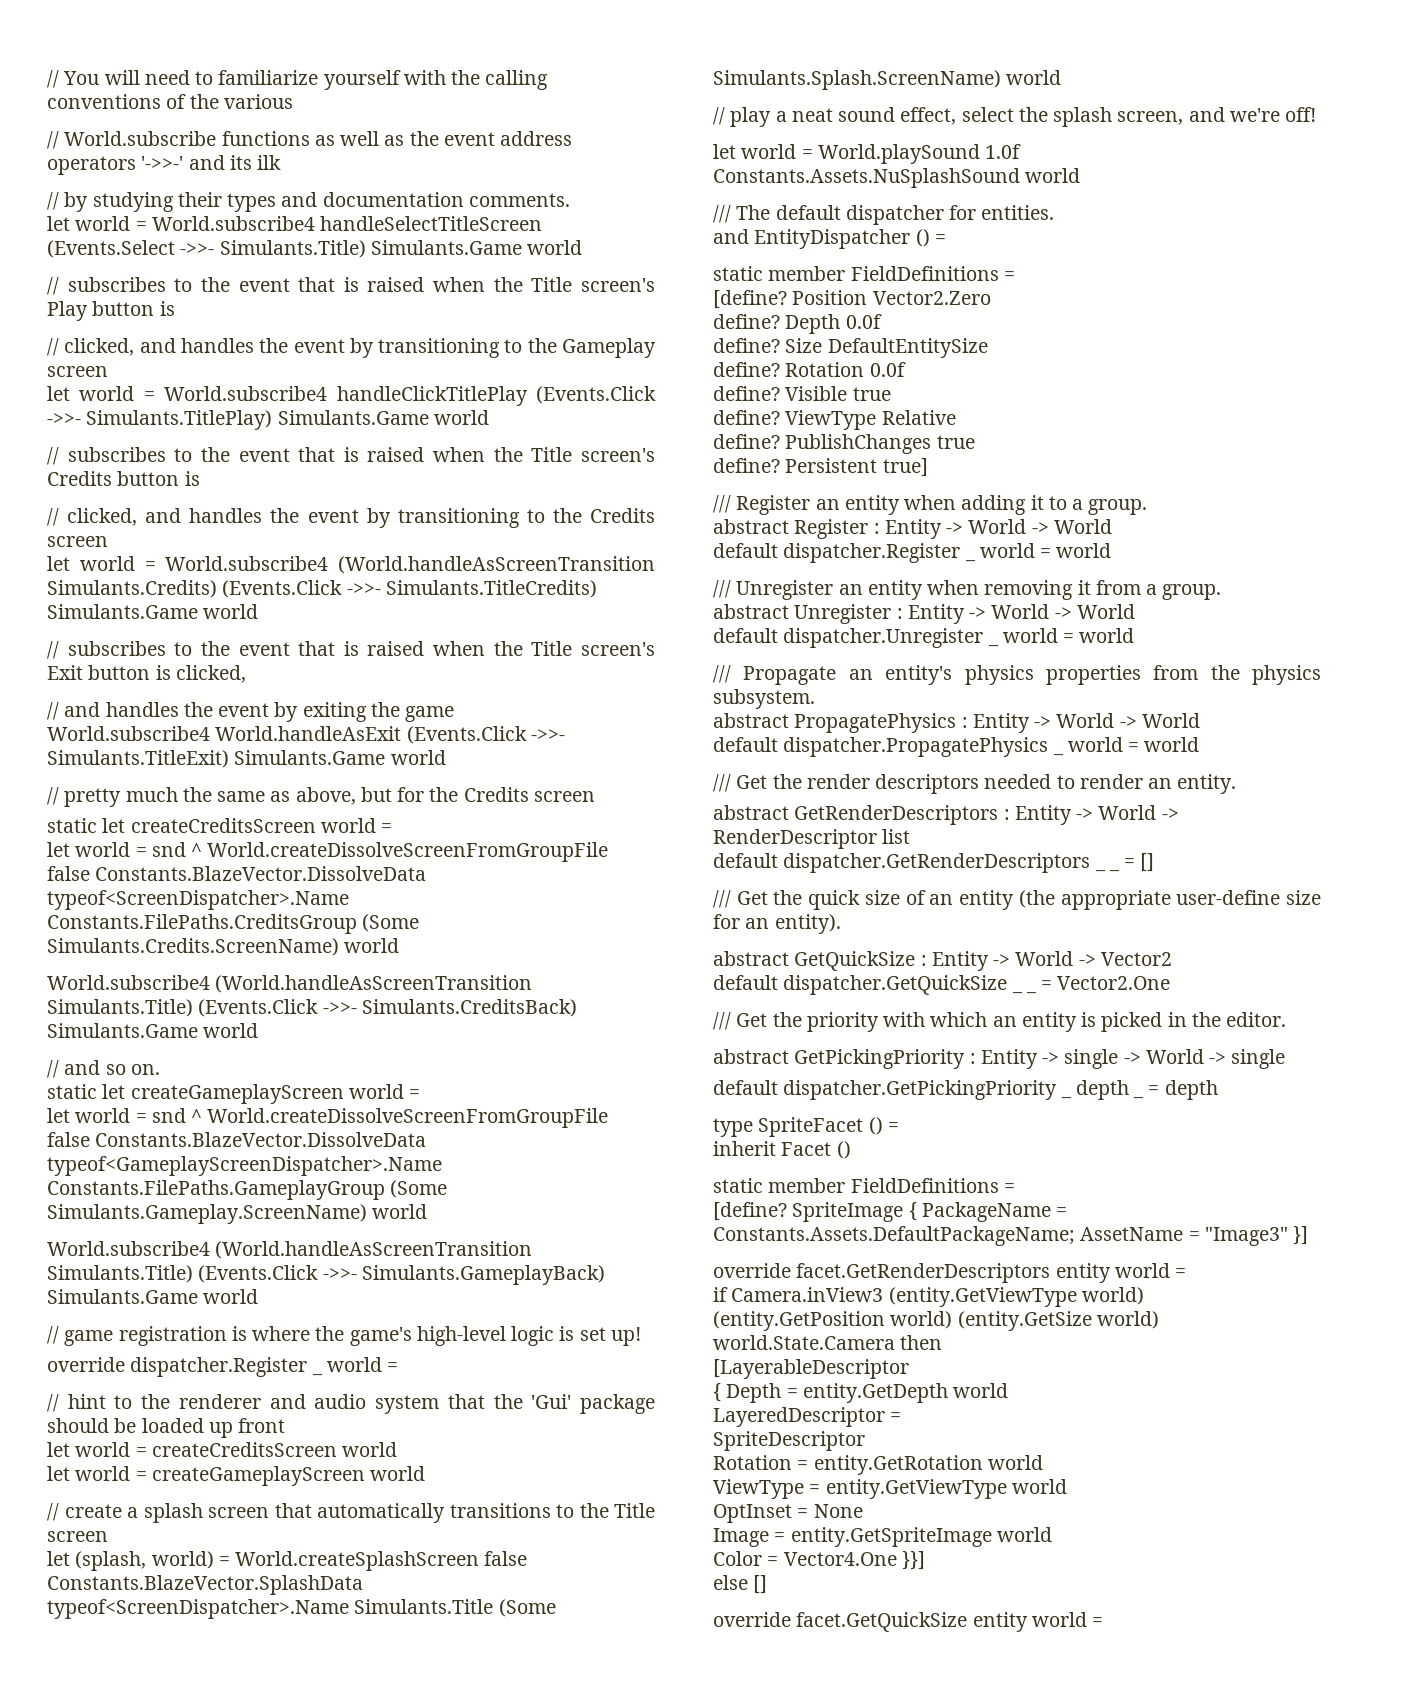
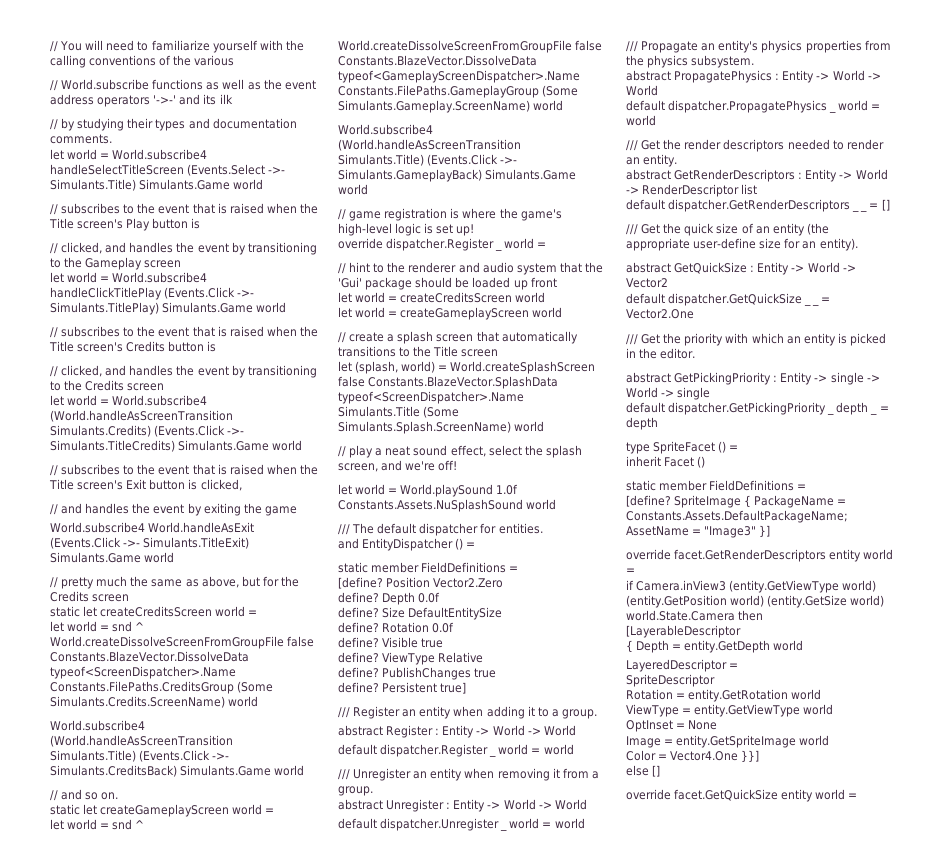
- // World.subscribe functions as well as the event address operators '->>-' and its ilk
+ // World.subscribe functions as well as the event address operators '->-' and its ilk
- let world = World.subscribe4 handleSelectTitleScreen (Events.Select ->>- Simulants.Title) Simulants.Game world
+ let world = World.subscribe4 handleSelectTitleScreen (Events.Select ->- Simulants.Title) Simulants.Game world
- let world = World.subscribe4 handleClickTitlePlay (Events.Click ->>- Simulants.TitlePlay) Simulants.Game world
+ let world = World.subscribe4 handleClickTitlePlay (Events.Click ->- Simulants.TitlePlay) Simulants.Game world
- let world = World.subscribe4 (World.handleAsScreenTransition Simulants.Credits) (Events.Click ->>- Simulants.TitleCredits) Simulants.Game world
+ let world = World.subscribe4 (World.handleAsScreenTransition Simulants.Credits) (Events.Click ->- Simulants.TitleCredits) Simulants.Game world
- World.subscribe4 World.handleAsExit (Events.Click ->>- Simulants.TitleExit) Simulants.Game world
+ World.subscribe4 World.handleAsExit (Events.Click ->- Simulants.TitleExit) Simulants.Game world
- World.subscribe4 (World.handleAsScreenTransition Simulants.Title) (Events.Click ->>- Simulants.CreditsBack) Simulants.Game world
+ World.subscribe4 (World.handleAsScreenTransition Simulants.Title) (Events.Click ->- Simulants.CreditsBack) Simulants.Game world
- World.subscribe4 (World.handleAsScreenTransition Simulants.Title) (Events.Click ->>- Simulants.GameplayBack) Simulants.Game world
+ World.subscribe4 (World.handleAsScreenTransition Simulants.Title) (Events.Click ->- Simulants.GameplayBack) Simulants.Game world

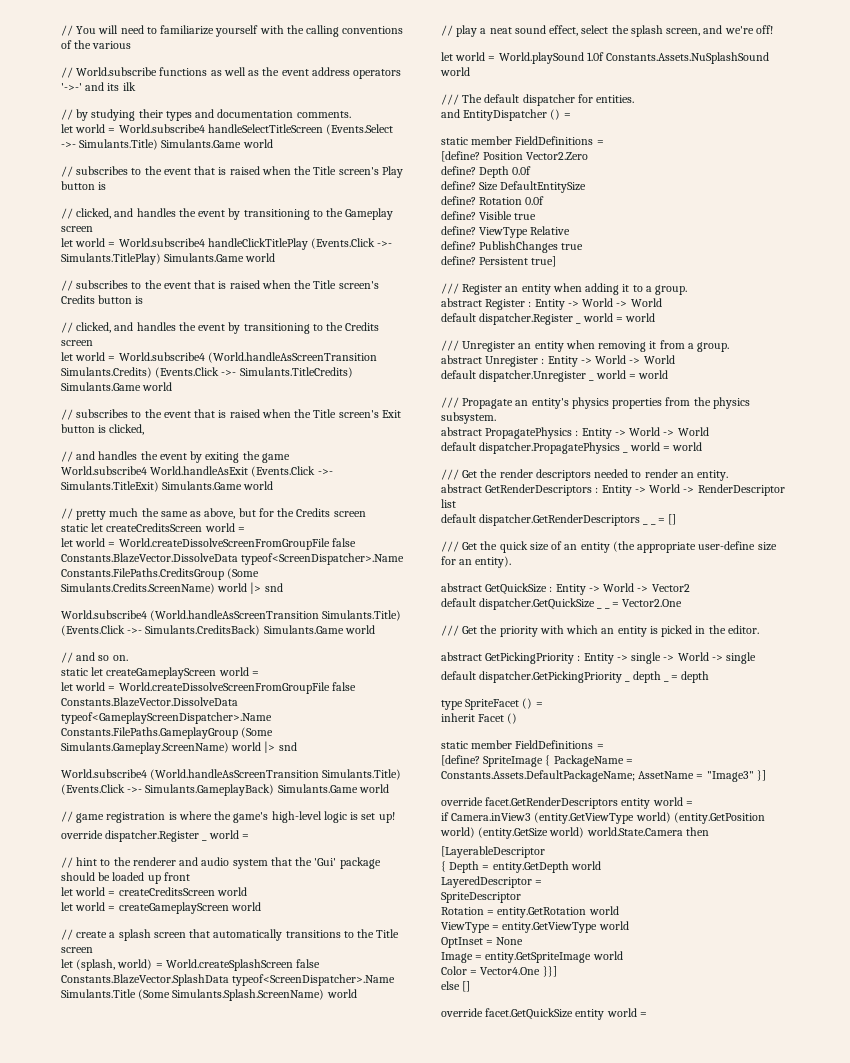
- let world = snd ^ World.createDissolveScreenFromGroupFile false Constants.BlazeVector.DissolveData typeof<ScreenDispatcher>.Name Constants.FilePaths.CreditsGroup (Some Simulants.Credits.ScreenName) world
+ let world = World.createDissolveScreenFromGroupFile false Constants.BlazeVector.DissolveData typeof<ScreenDispatcher>.Name Constants.FilePaths.CreditsGroup (Some Simulants.Credits.ScreenName) world |> snd
- let world = snd ^ World.createDissolveScreenFromGroupFile false Constants.BlazeVector.DissolveData typeof<GameplayScreenDispatcher>.Name Constants.FilePaths.GameplayGroup (Some Simulants.Gameplay.ScreenName) world
+ let world = World.createDissolveScreenFromGroupFile false Constants.BlazeVector.DissolveData typeof<GameplayScreenDispatcher>.Name Constants.FilePaths.GameplayGroup (Some Simulants.Gameplay.ScreenName) world |> snd

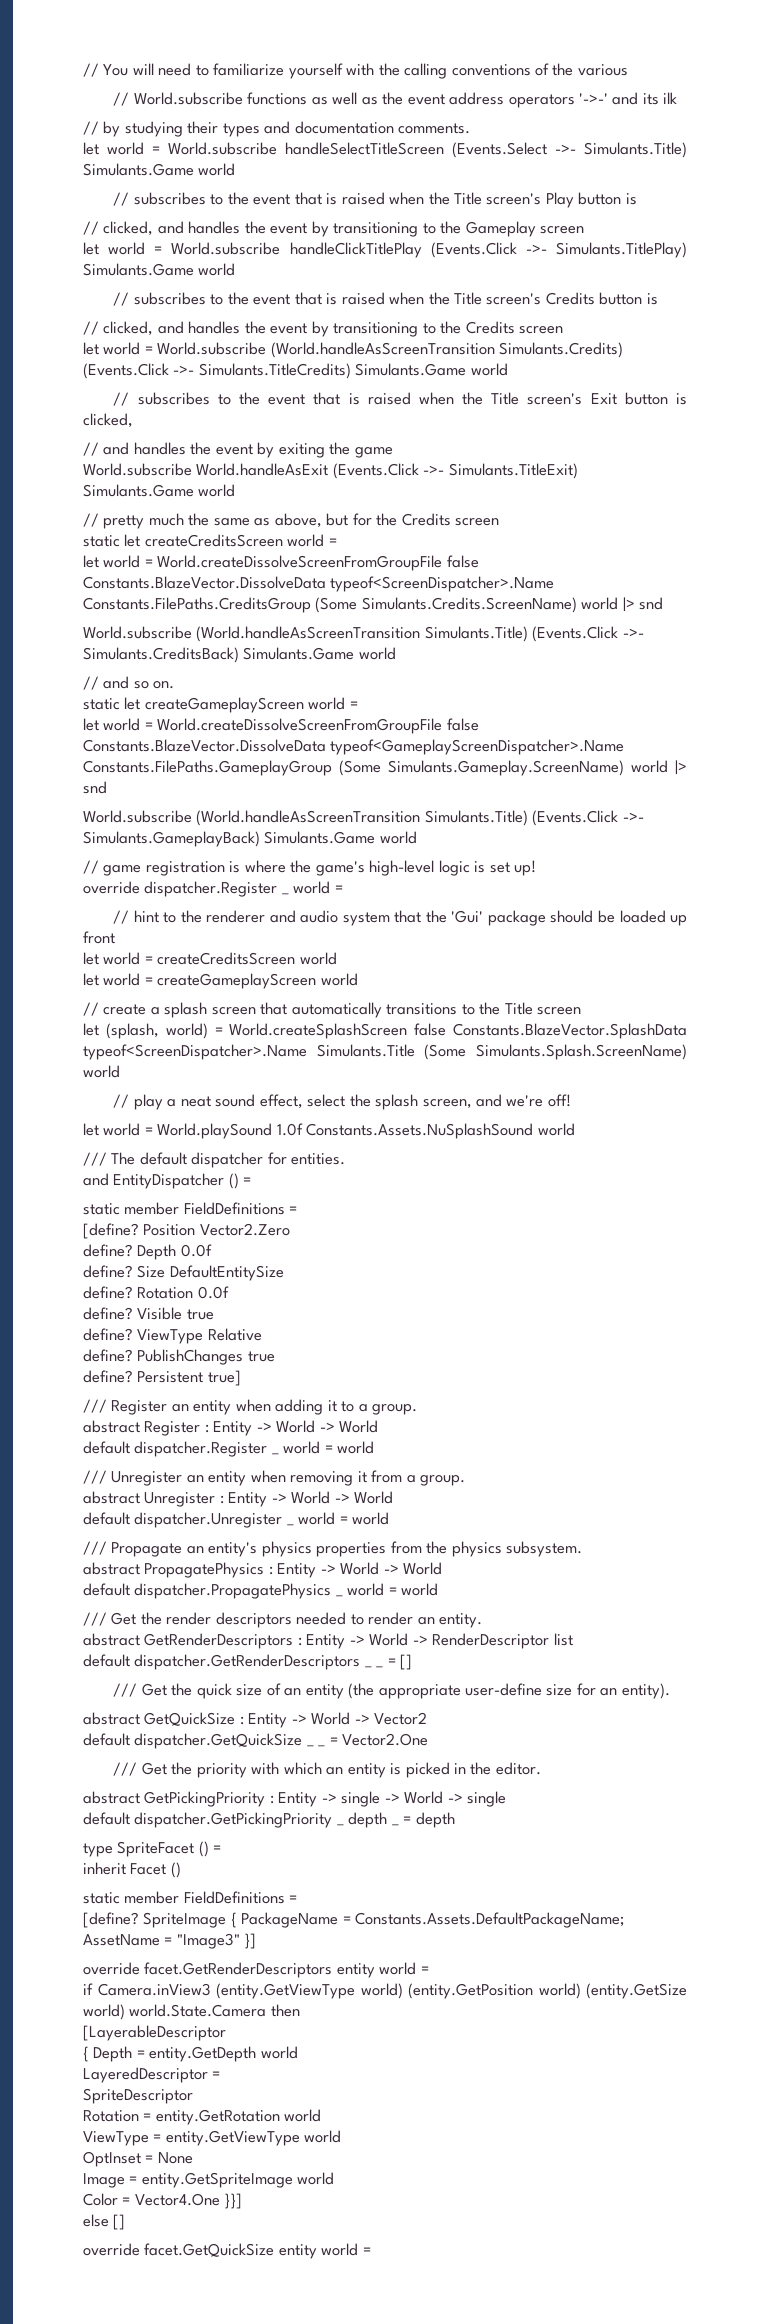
- let world = World.subscribe4 handleSelectTitleScreen (Events.Select ->- Simulants.Title) Simulants.Game world
+ let world = World.subscribe handleSelectTitleScreen (Events.Select ->- Simulants.Title) Simulants.Game world
- let world = World.subscribe4 handleClickTitlePlay (Events.Click ->- Simulants.TitlePlay) Simulants.Game world
+ let world = World.subscribe handleClickTitlePlay (Events.Click ->- Simulants.TitlePlay) Simulants.Game world
- let world = World.subscribe4 (World.handleAsScreenTransition Simulants.Credits) (Events.Click ->- Simulants.TitleCredits) Simulants.Game world
+ let world = World.subscribe (World.handleAsScreenTransition Simulants.Credits) (Events.Click ->- Simulants.TitleCredits) Simulants.Game world
- World.subscribe4 World.handleAsExit (Events.Click ->- Simulants.TitleExit) Simulants.Game world
+ World.subscribe World.handleAsExit (Events.Click ->- Simulants.TitleExit) Simulants.Game world
- World.subscribe4 (World.handleAsScreenTransition Simulants.Title) (Events.Click ->- Simulants.CreditsBack) Simulants.Game world
+ World.subscribe (World.handleAsScreenTransition Simulants.Title) (Events.Click ->- Simulants.CreditsBack) Simulants.Game world
- World.subscribe4 (World.handleAsScreenTransition Simulants.Title) (Events.Click ->- Simulants.GameplayBack) Simulants.Game world
+ World.subscribe (World.handleAsScreenTransition Simulants.Title) (Events.Click ->- Simulants.GameplayBack) Simulants.Game world

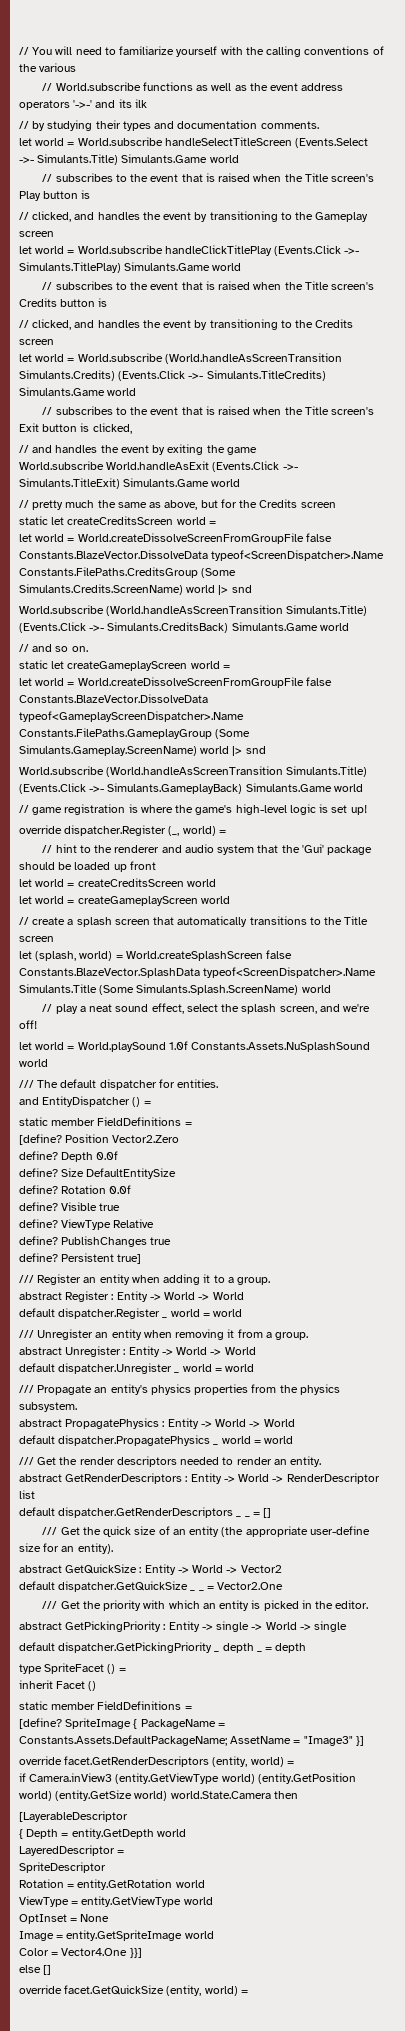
- override dispatcher.Register _ world =
+ override dispatcher.Register (_, world) =
- override facet.GetRenderDescriptors entity world =
+ override facet.GetRenderDescriptors (entity, world) =
- override facet.GetQuickSize entity world =
+ override facet.GetQuickSize (entity, world) =

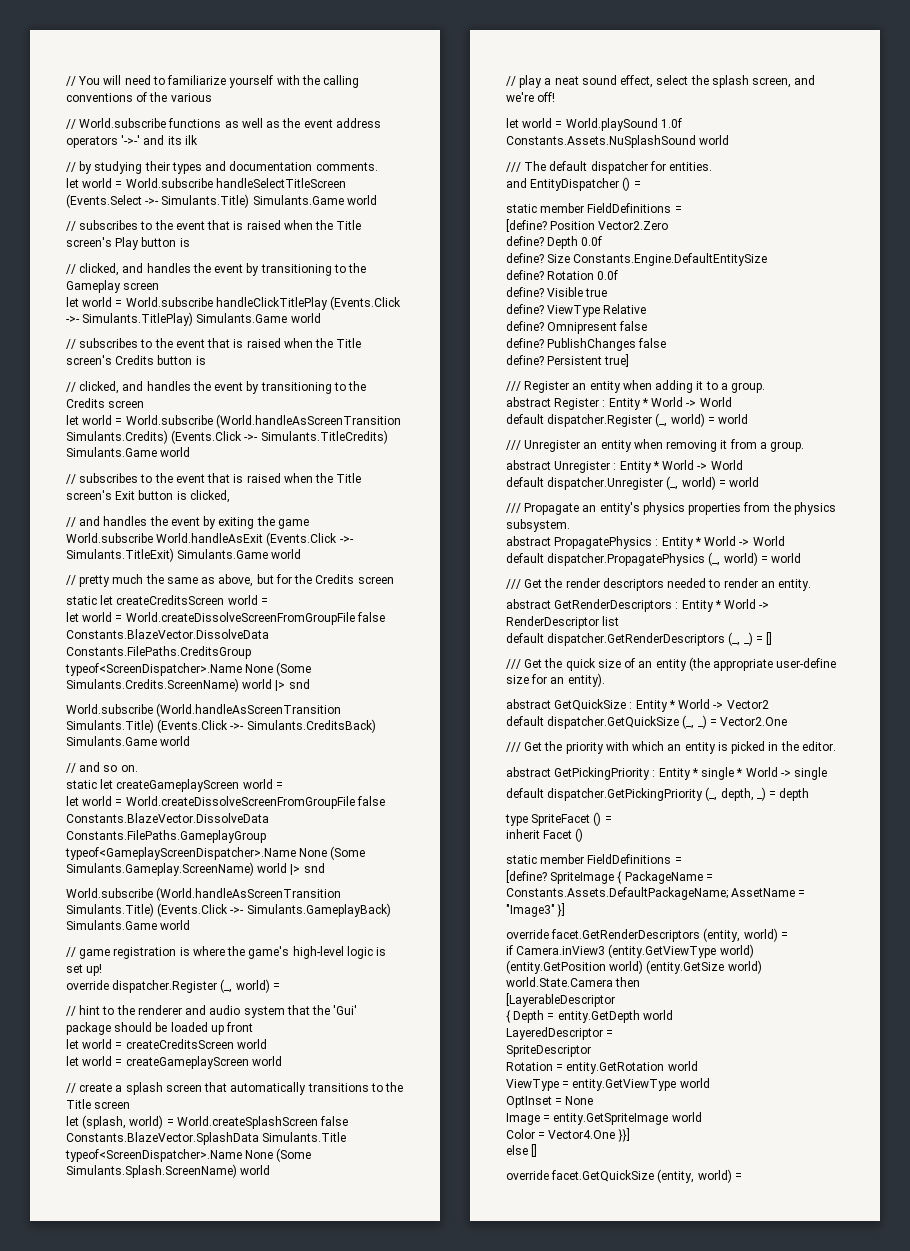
- let world = World.createDissolveScreenFromGroupFile false Constants.BlazeVector.DissolveData typeof<ScreenDispatcher>.Name Constants.FilePaths.CreditsGroup (Some Simulants.Credits.ScreenName) world |> snd
+ let world = World.createDissolveScreenFromGroupFile false Constants.BlazeVector.DissolveData Constants.FilePaths.CreditsGroup typeof<ScreenDispatcher>.Name None (Some Simulants.Credits.ScreenName) world |> snd
- let world = World.createDissolveScreenFromGroupFile false Constants.BlazeVector.DissolveData typeof<GameplayScreenDispatcher>.Name Constants.FilePaths.GameplayGroup (Some Simulants.Gameplay.ScreenName) world |> snd
+ let world = World.createDissolveScreenFromGroupFile false Constants.BlazeVector.DissolveData Constants.FilePaths.GameplayGroup typeof<GameplayScreenDispatcher>.Name None (Some Simulants.Gameplay.ScreenName) world |> snd
- let (splash, world) = World.createSplashScreen false Constants.BlazeVector.SplashData typeof<ScreenDispatcher>.Name Simulants.Title (Some Simulants.Splash.ScreenName) world
+ let (splash, world) = World.createSplashScreen false Constants.BlazeVector.SplashData Simulants.Title typeof<ScreenDispatcher>.Name None (Some Simulants.Splash.ScreenName) world
- Size DefaultEntitySize
+ Size Constants.Engine.DefaultEntitySize
+ define? Omnipresent false
- PublishChanges true
+ PublishChanges false
- abstract Register : Entity -> World -> World
+ abstract Register : Entity * World -> World
- default dispatcher.Register _ world = world
+ default dispatcher.Register (_, world) = world
- abstract Unregister : Entity -> World -> World
+ abstract Unregister : Entity * World -> World
- default dispatcher.Unregister _ world = world
+ default dispatcher.Unregister (_, world) = world
- abstract PropagatePhysics : Entity -> World -> World
+ abstract PropagatePhysics : Entity * World -> World
- default dispatcher.PropagatePhysics _ world = world
+ default dispatcher.PropagatePhysics (_, world) = world
- abstract GetRenderDescriptors : Entity -> World -> RenderDescriptor list
+ abstract GetRenderDescriptors : Entity * World -> RenderDescriptor list
- default dispatcher.GetRenderDescriptors _ _ = []
+ default dispatcher.GetRenderDescriptors (_, _) = []
- abstract GetQuickSize : Entity -> World -> Vector2
+ abstract GetQuickSize : Entity * World -> Vector2
- default dispatcher.GetQuickSize _ _ = Vector2.One
+ default dispatcher.GetQuickSize (_, _) = Vector2.One
- abstract GetPickingPriority : Entity -> single -> World -> single
+ abstract GetPickingPriority : Entity * single * World -> single
- default dispatcher.GetPickingPriority _ depth _ = depth
+ default dispatcher.GetPickingPriority (_, depth, _) = depth

